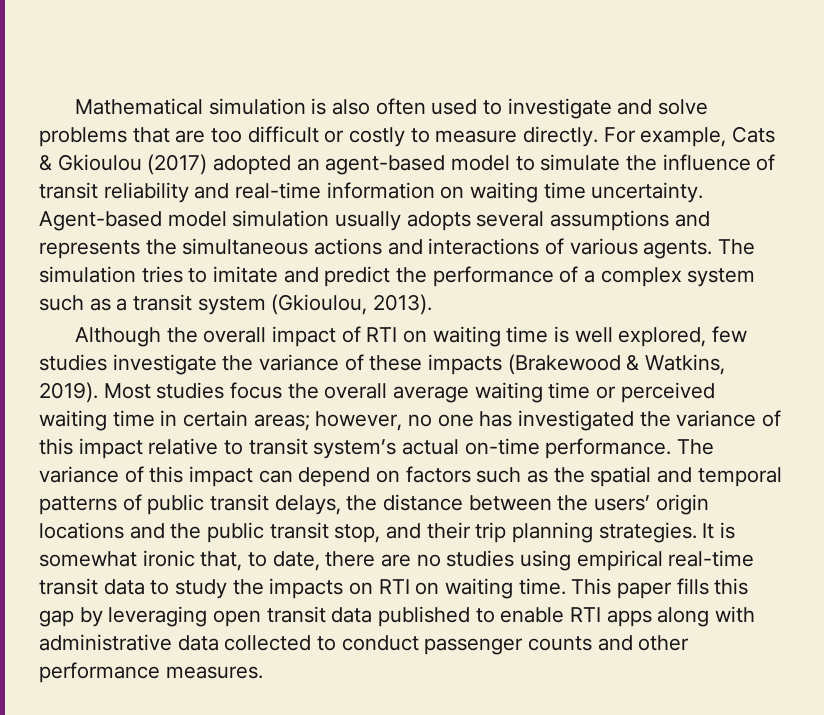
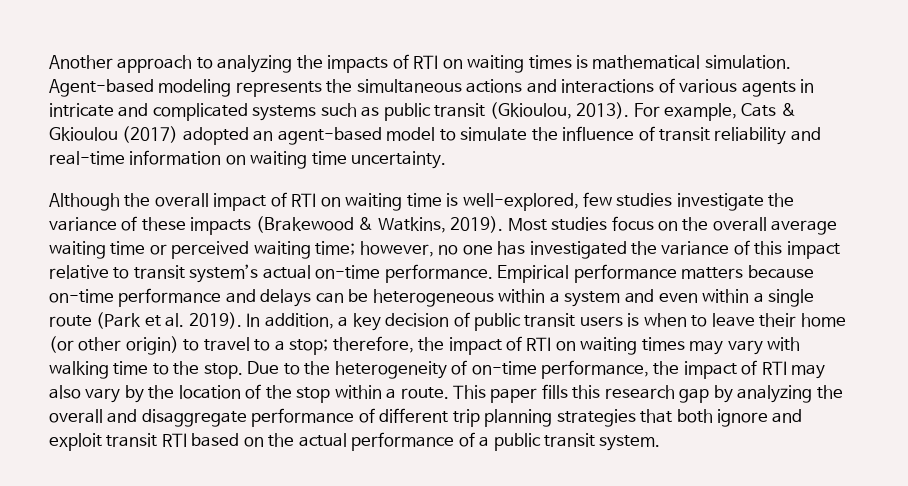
- Mathematical simulation is also often used to investigate and solve problems that are too difficult or costly to measure directly.
+ Another approach to analyzing the impacts of RTI on waiting times is mathematical simulation. Agent-based modeling represents the simultaneous actions and interactions of various agents in intricate and complicated systems such as public transit (Gkioulou, 2013).
- Agent-based model simulation usually adopts several assumptions and represents the simultaneous actions and interactions of various agents. The simulation tries to imitate and predict the performance of a complex system such as a transit system (Gkioulou, 2013).
- Although the overall impact of RTI on waiting time is well explored, few studies investigate the variance of these impacts (Brakewood & Watkins, 2019).
+ Although the overall impact of RTI on waiting time is well-explored, few studies investigate the variance of these impacts (Brakewood & Watkins, 2019).
- Most studies focus the overall average waiting time or perceived waiting time in certain areas; however, no one has investigated the variance of this impact relative to transit system’s actual on-time performance.
+ Most studies focus on the overall average waiting time or perceived waiting time; however, no one has investigated the variance of this impact relative to transit system’s actual on-time performance.
- The variance of this impact can depend on factors such as the spatial and temporal patterns of public transit delays, the distance between the users’ origin locations and the public transit stop, and their trip planning strategies. It is somewhat ironic that, to date, there are no studies using empirical real-time transit data to study the impacts on RTI on waiting time.
+ Empirical performance matters because on-time performance and delays can be heterogeneous within a system and even within a single route (Park et al. 2019). In addition, a key decision of public transit users is when to leave their home (or other origin) to travel to a stop; therefore, the impact of RTI on waiting times may vary with walking time to the stop. Due to the heterogeneity of on-time performance, the impact of RTI may also vary by the location of the stop within a route.
- This paper fills this gap by leveraging open transit data published to enable RTI apps along with administrative data collected to conduct passenger counts and other performance measures.
+ This paper fills this research gap by analyzing the overall and disaggregate performance of different trip planning strategies that both ignore and exploit transit RTI based on the actual performance of a public transit system.

